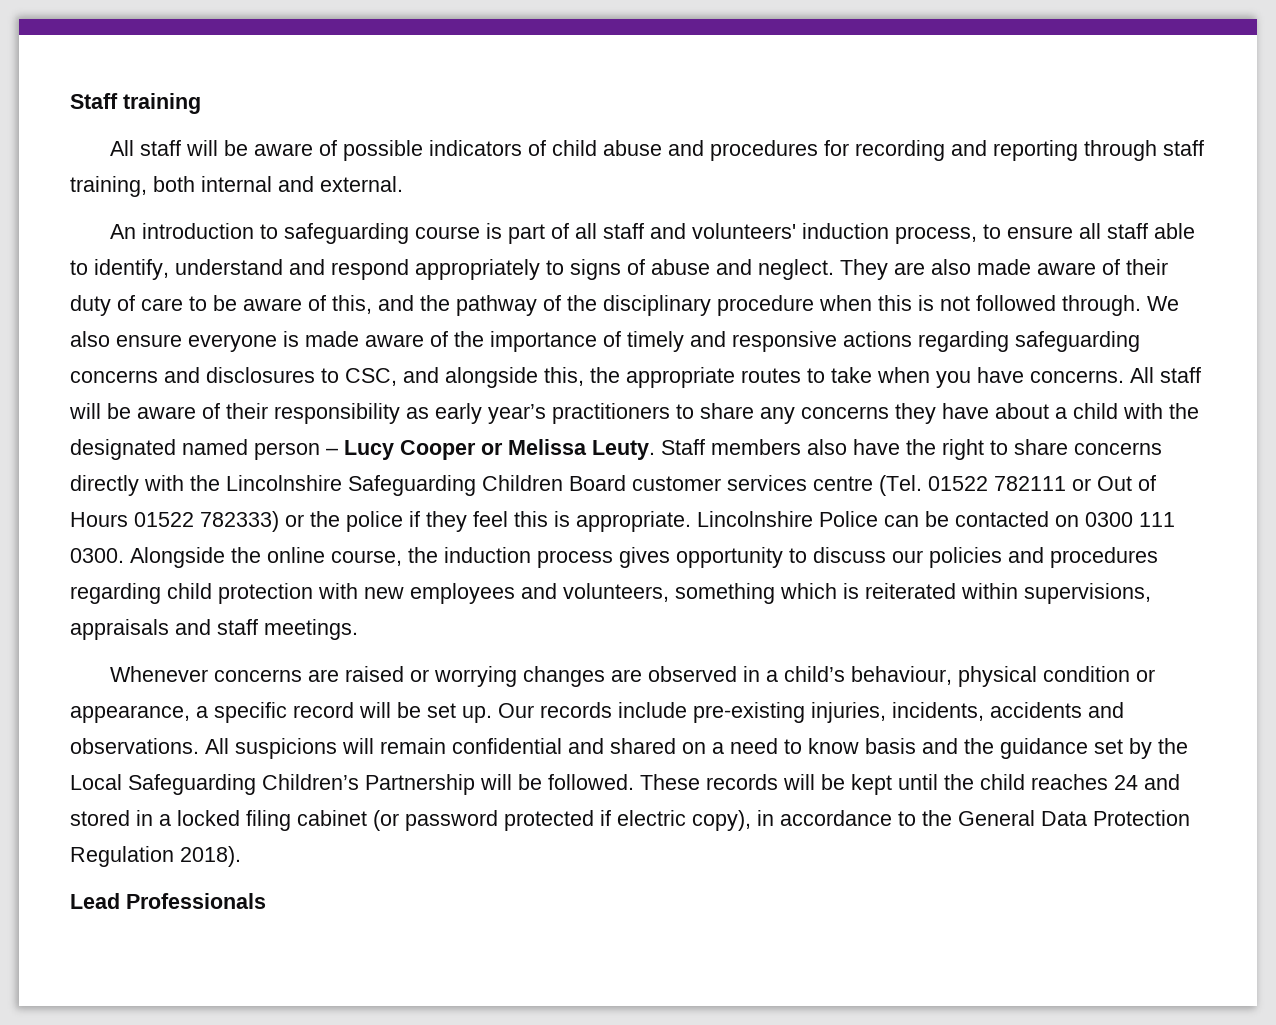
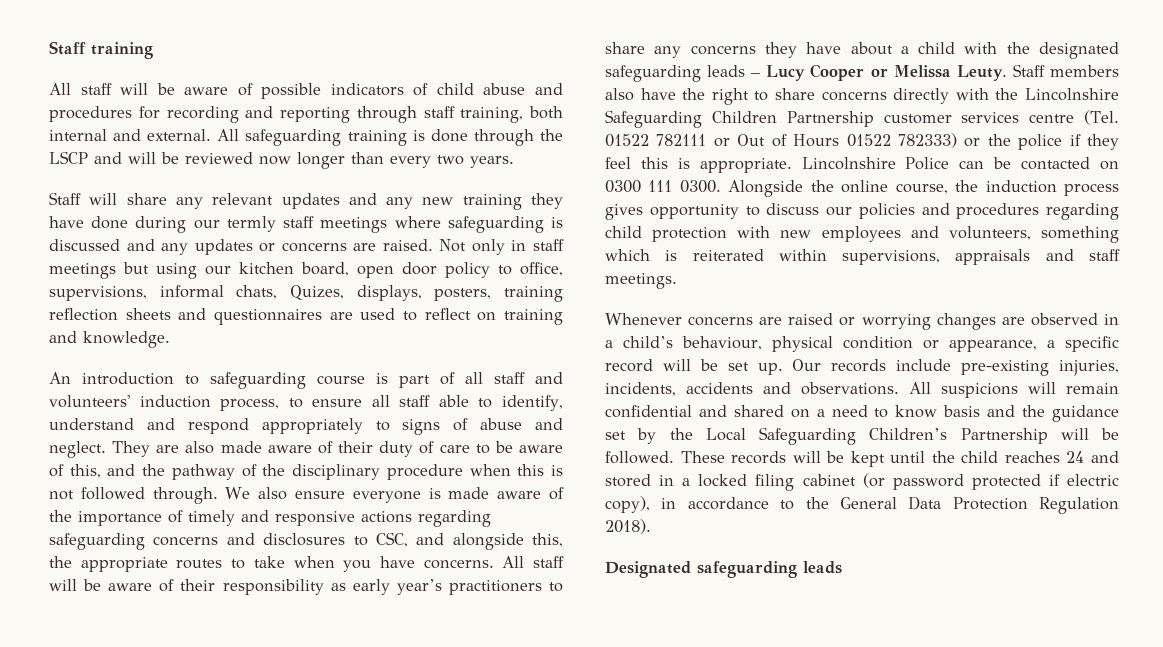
+ All safeguarding training is done through the LSCP and will be reviewed now longer than every two years.
+ Staff will share any relevant updates and any new training they have done during our termly staff meetings where safeguarding is discussed and any updates or concerns are raised. Not only in staff meetings but using our kitchen board, open door policy to office, supervisions, informal chats, Quizes, displays, posters, training reflection sheets and questionnaires are used to reflect on training and knowledge.
- All staff will be aware of their responsibility as early year’s practitioners to share any concerns they have about a child with the designated named person – Lucy Cooper or Melissa Leuty.
+ All staff will be aware of their responsibility as early year’s practitioners to share any concerns they have about a child with the designated safeguarding leads – Lucy Cooper or Melissa Leuty.
- Staff members also have the right to share concerns directly with the Lincolnshire Safeguarding Children Board customer services centre (Tel. 01522 782111 or Out of Hours 01522 782333) or the police if they feel this is appropriate.
+ Staff members also have the right to share concerns directly with the Lincolnshire Safeguarding Children Partnership customer services centre (Tel. 01522 782111 or Out of Hours 01522 782333) or the police if they feel this is appropriate.
- Lead Professionals
+ Designated safeguarding leads

